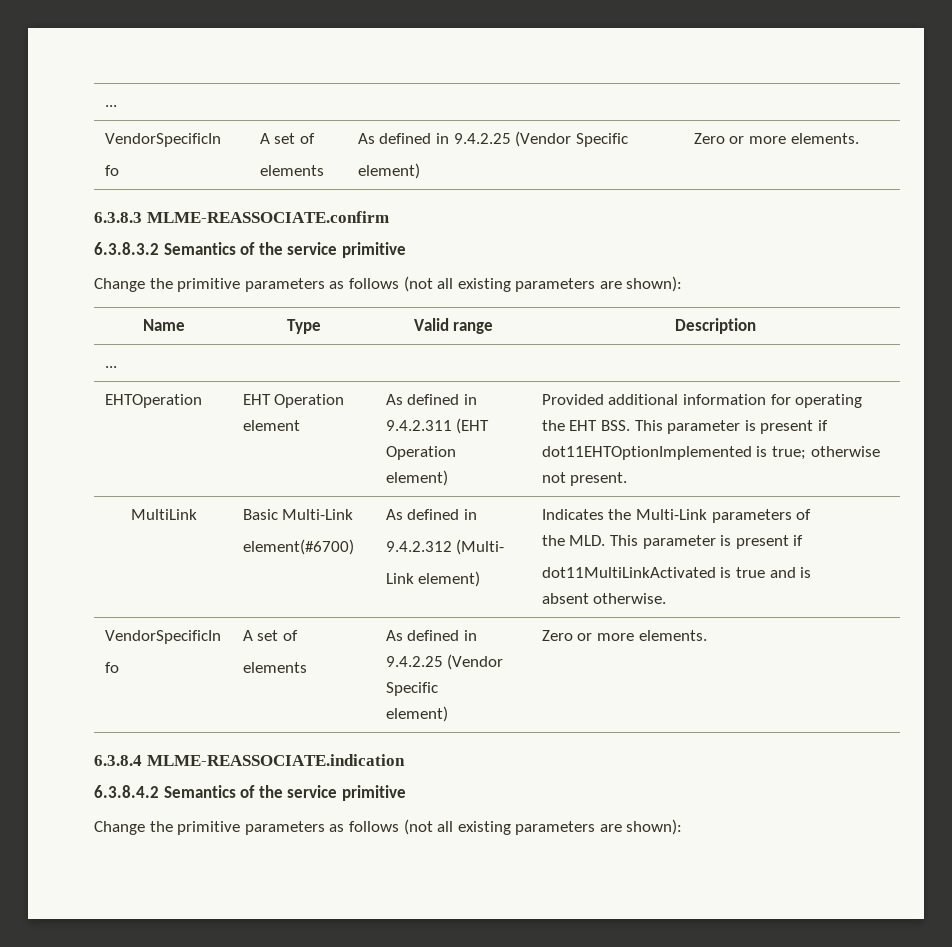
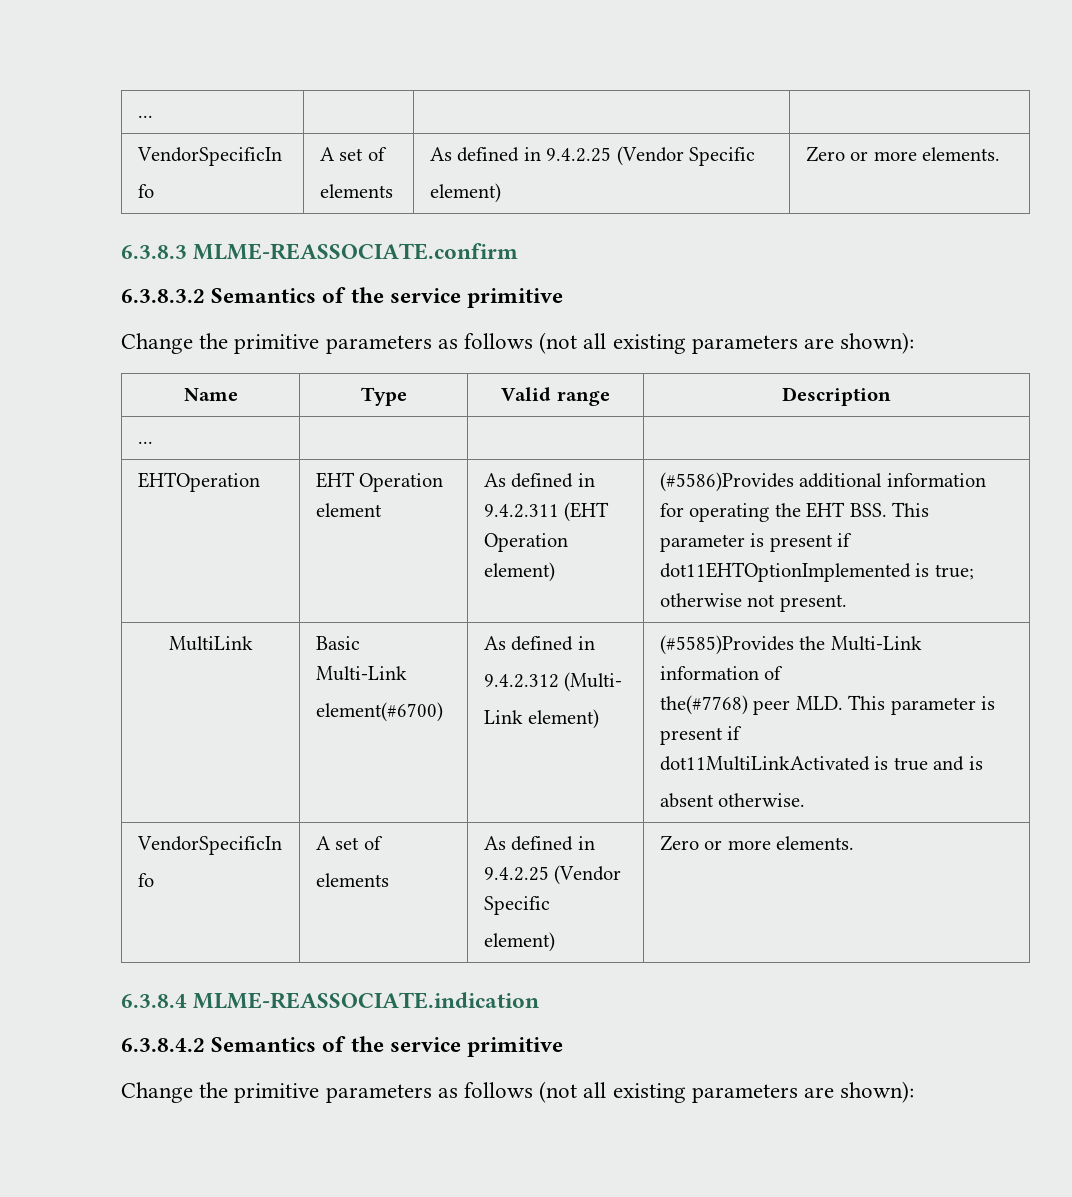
- EHTOperation | EHT Operation element | As defined in 9.4.2.311 (EHT Operation element) | Provided additional information for operating the EHT BSS. This parameter is present if dot11EHTOptionImplemented is true; otherwise not present.
+ EHTOperation | EHT Operation element | As defined in 9.4.2.311 (EHT Operation element) | (#5586)Provides additional information for operating the EHT BSS. This parameter is present if dot11EHTOptionImplemented is true; otherwise not present.
  MultiLink | Basic Multi-Link
  element(#6700) | As defined in
  9.4.2.312 (Multi-
- Link element) | Indicates the Multi-Link parameters of
- the MLD. This parameter is present if
+ Link element) | (#5585)Provides the Multi-Link information of
+ the(#7768) peer MLD. This parameter is present if

